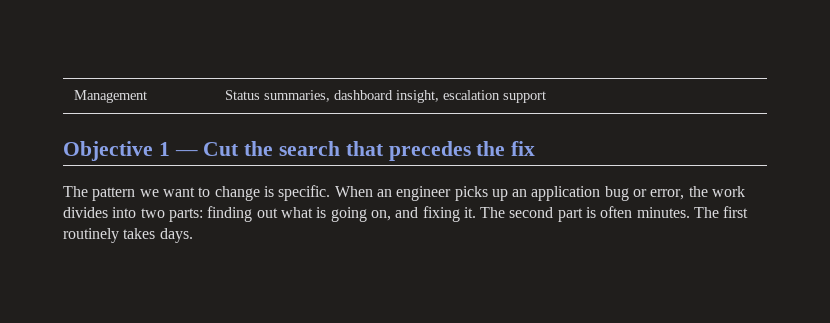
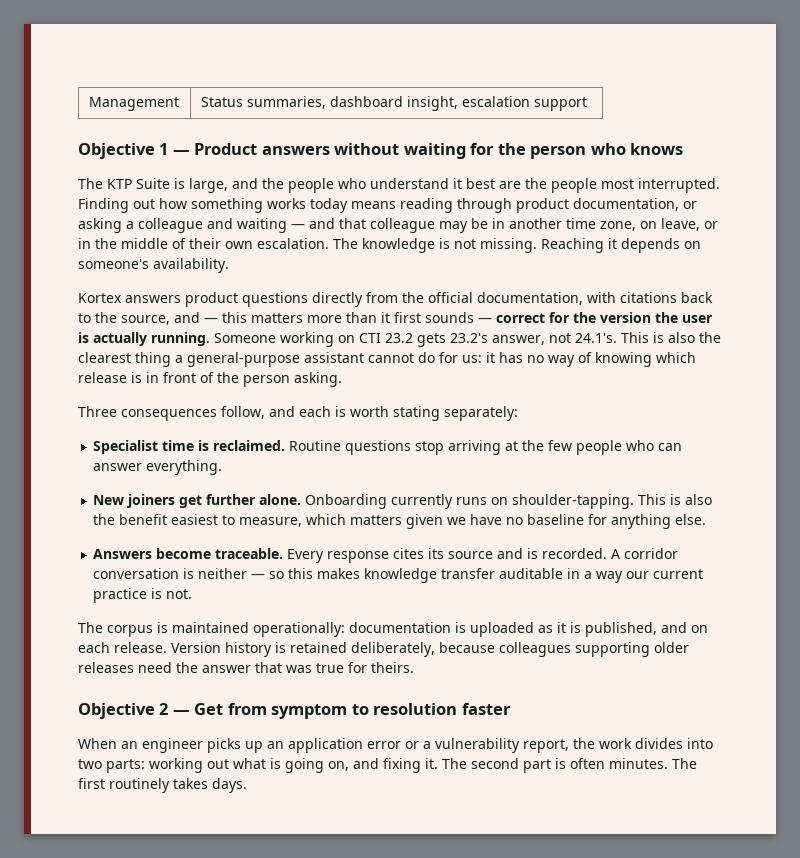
- Objective 1 — Cut the search that precedes the fix
- The pattern we want to change is specific. When an engineer picks up an application bug or error, the work divides into two parts: finding out what is going on, and fixing it.
+ Objective 1 — Product answers without waiting for the person who knows
+ The KTP Suite is large, and the people who understand it best are the people most interrupted. Finding out how something works today means reading through product documentation, or asking a colleague and waiting — and that colleague may be in another time zone, on leave, or in the middle of their own escalation. The knowledge is not missing. Reaching it depends on someone's availability.
+ Kortex answers product questions directly from the official documentation, with citations back to the source, and — this matters more than it first sounds — correct for the version the user is actually running. Someone working on CTI 23.2 gets 23.2's answer, not 24.1's. This is also the clearest thing a general-purpose assistant cannot do for us: it has no way of knowing which release is in front of the person asking.
+ Three consequences follow, and each is worth stating separately:
+ Specialist time is reclaimed. Routine questions stop arriving at the few people who can answer everything.
+ New joiners get further alone. Onboarding currently runs on shoulder-tapping. This is also the benefit easiest to measure, which matters given we have no baseline for anything else.
+ Answers become traceable. Every response cites its source and is recorded. A corridor conversation is neither — so this makes knowledge transfer auditable in a way our current practice is not.
+ The corpus is maintained operationally: documentation is uploaded as it is published, and on each release. Version history is retained deliberately, because colleagues supporting older releases need the answer that was true for theirs.
+ Objective 2 — Get from symptom to resolution faster
+ When an engineer picks up an application error or a vulnerability report, the work divides into two parts: working out what is going on, and fixing it.

